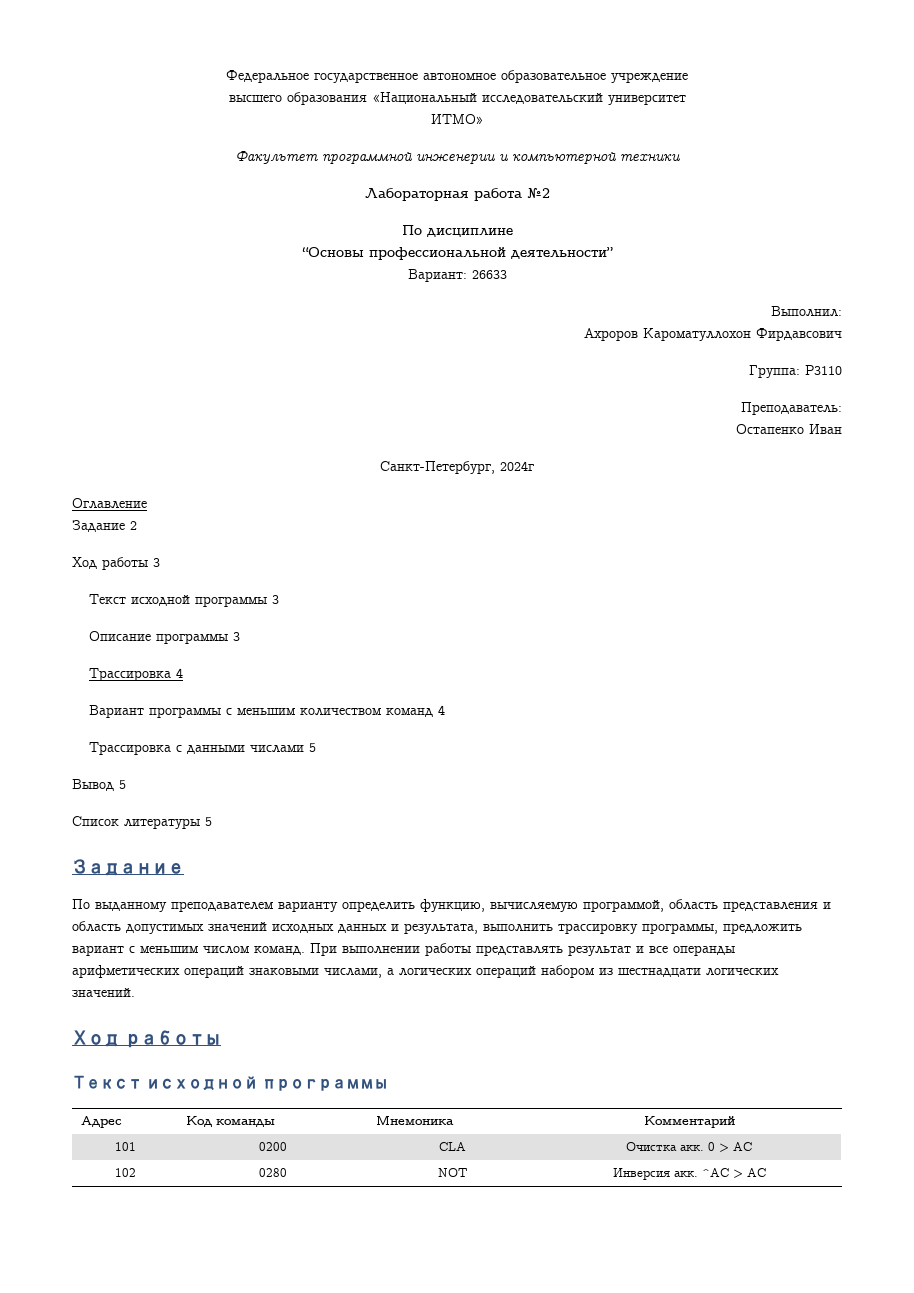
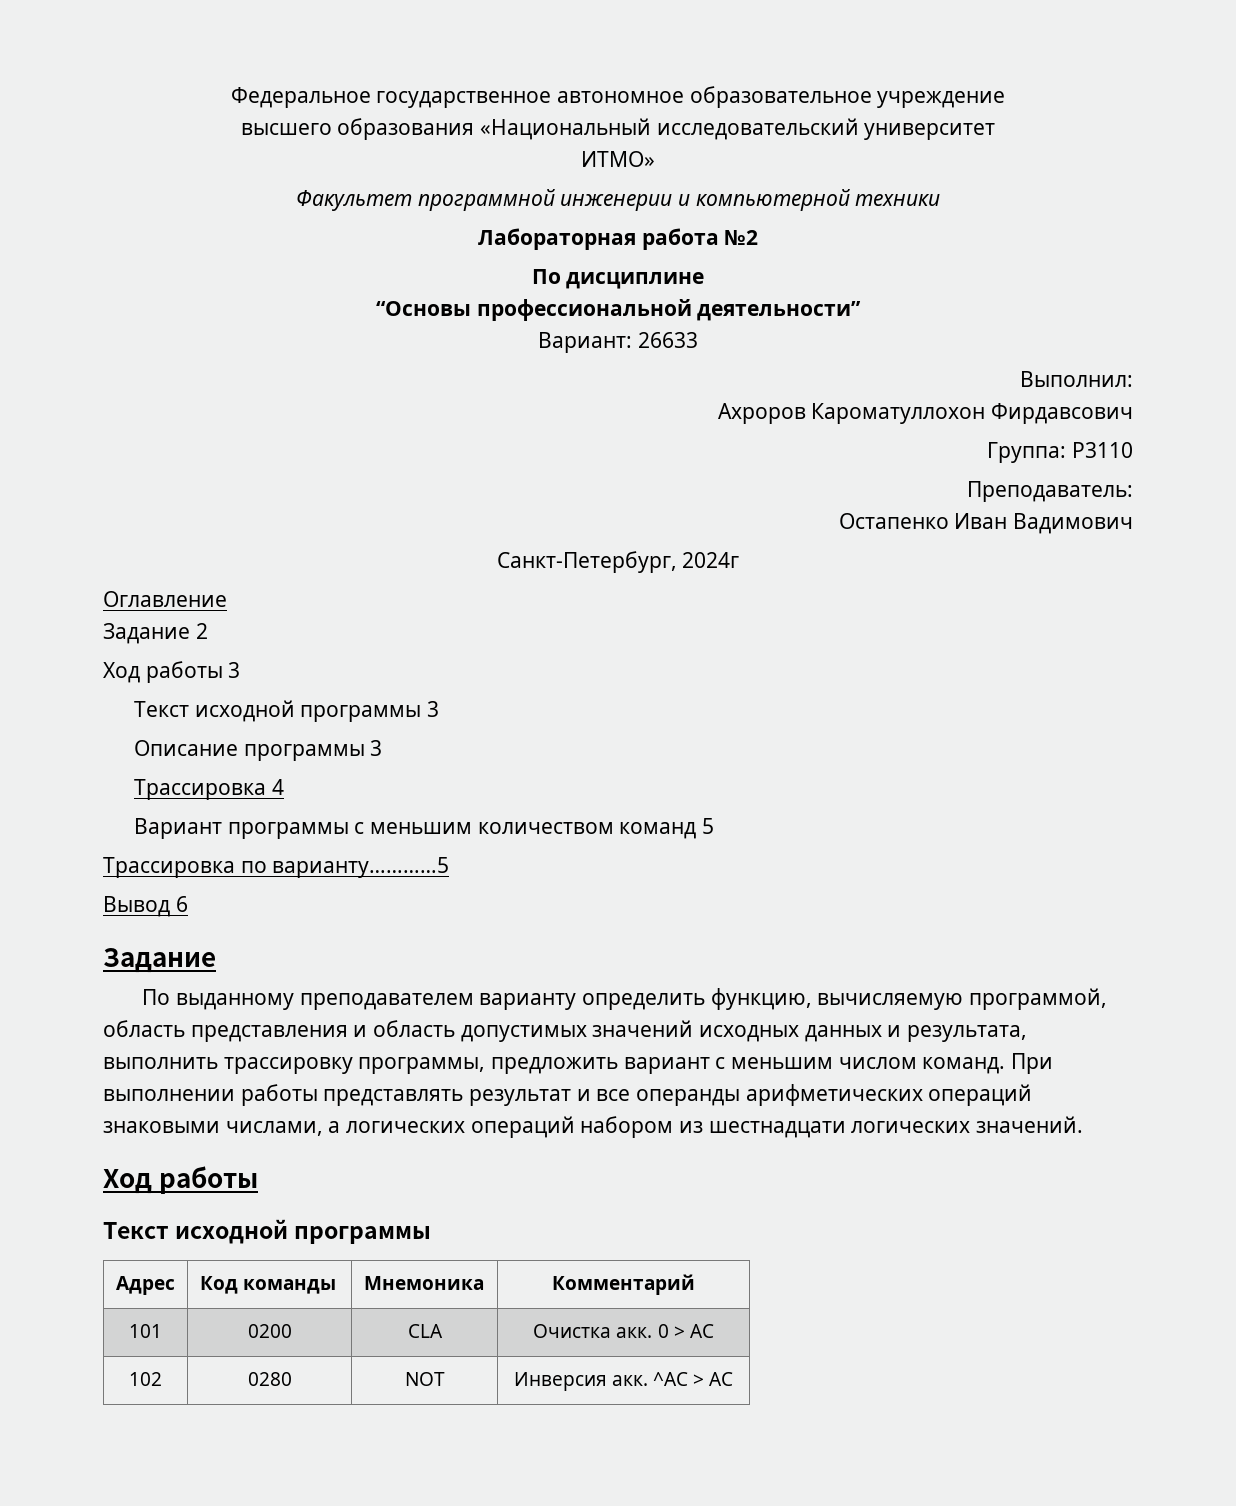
- Остапенко Иван
+ Остапенко Иван Вадимович
- Вариант программы с меньшим количеством команд 4
- Трассировка с данными числами 5
- Вывод 5
- Список литературы 5
+ Вариант программы с меньшим количеством команд 5
+ Трассировка по варианту…………5
+ Вывод 6

